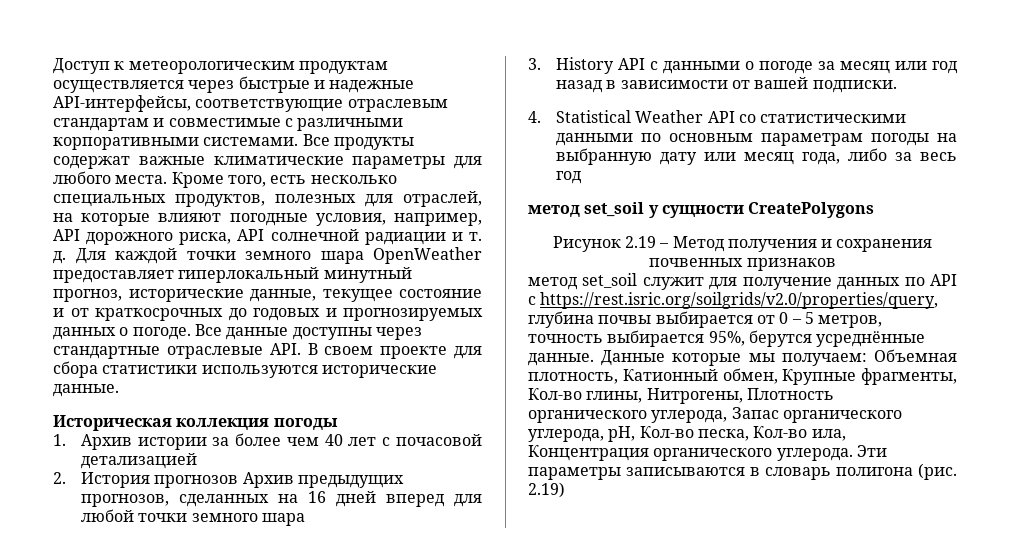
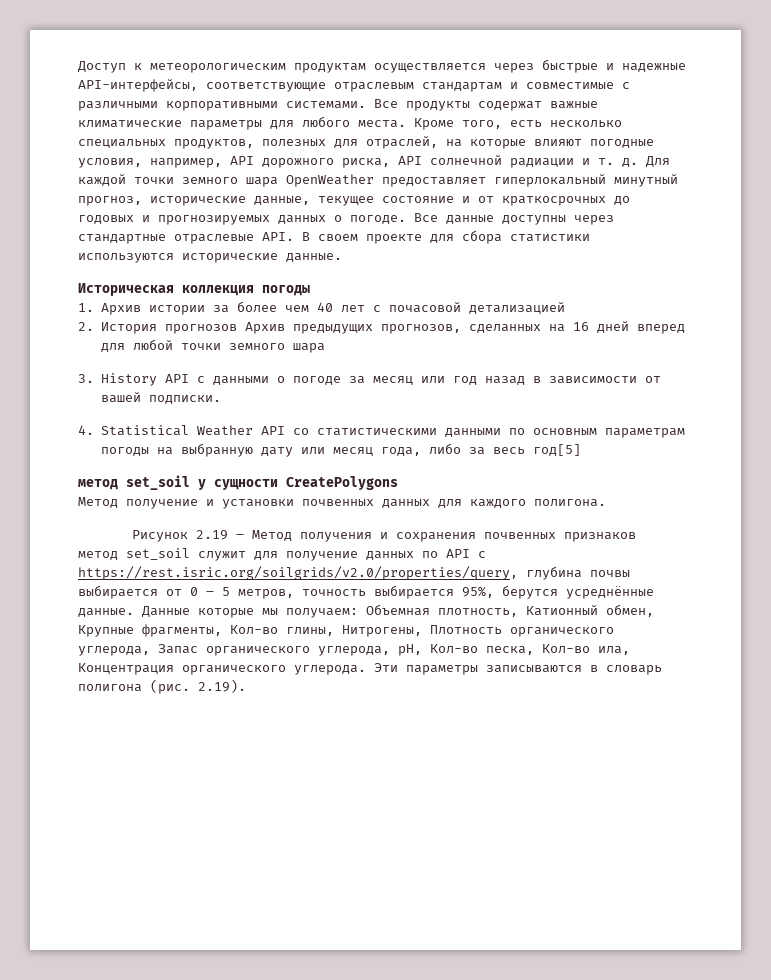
- 4. Statistical Weather API со статистическими данными по основным параметрам погоды на выбранную дату или месяц года, либо за весь год
+ 4. Statistical Weather API со статистическими данными по основным параметрам погоды на выбранную дату или месяц года, либо за весь год[5]
+ Метод получение и установки почвенных данных для каждого полигона.
- 2.19)
+ 2.19).

